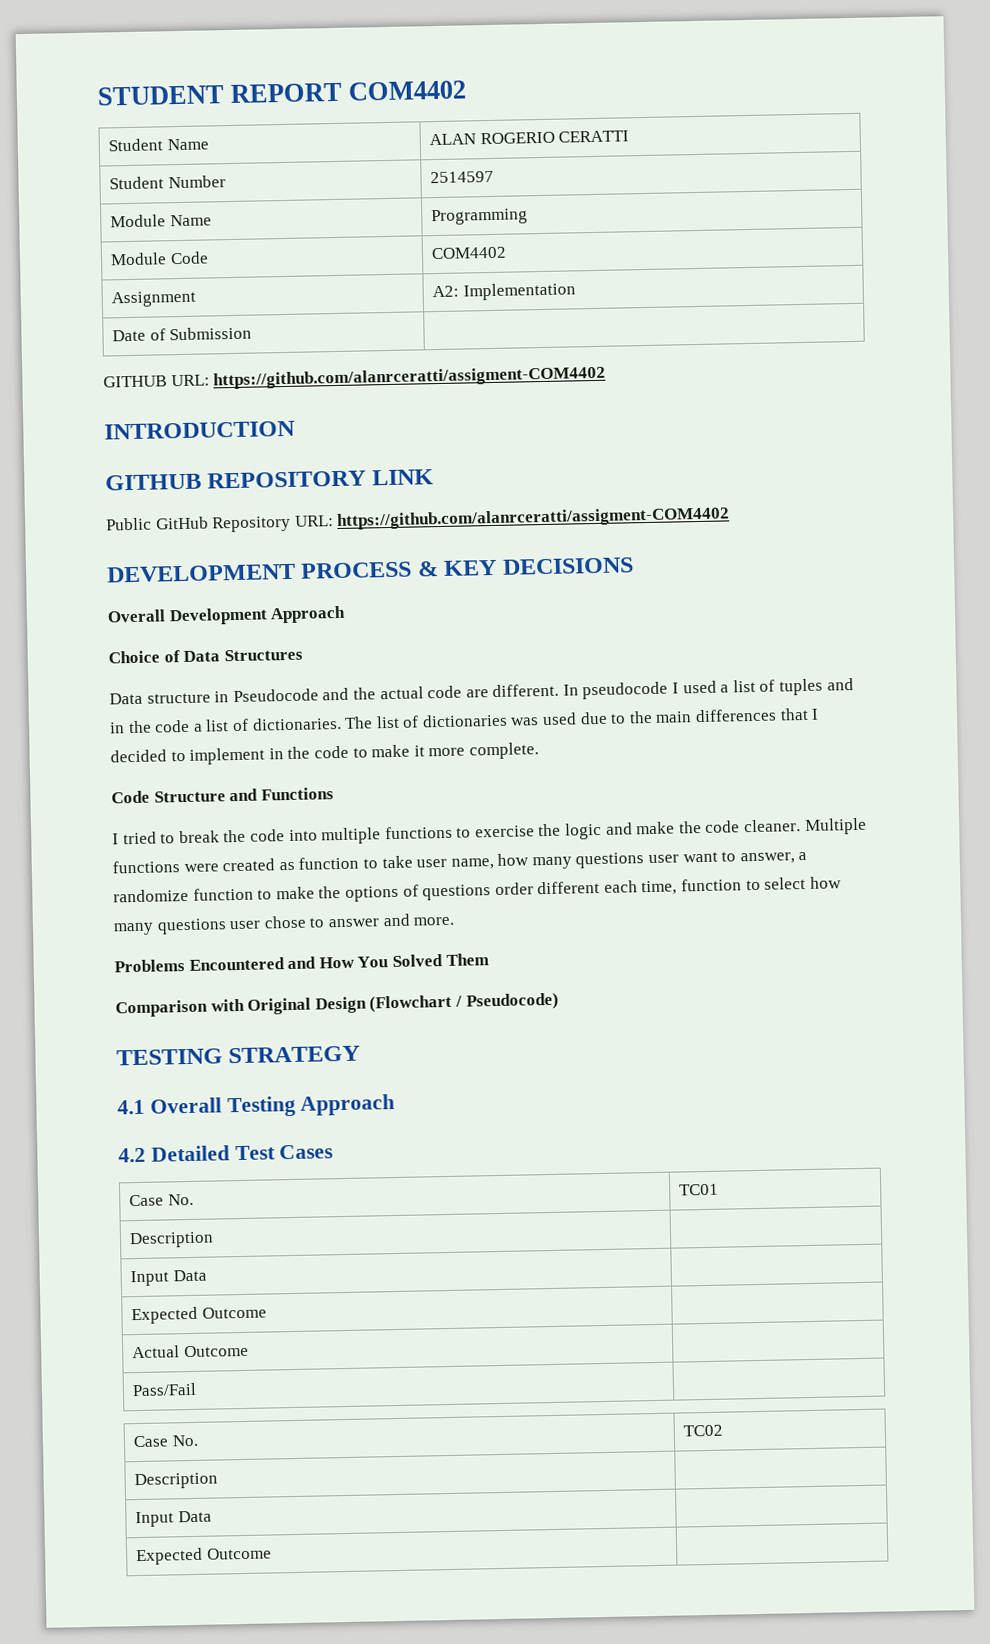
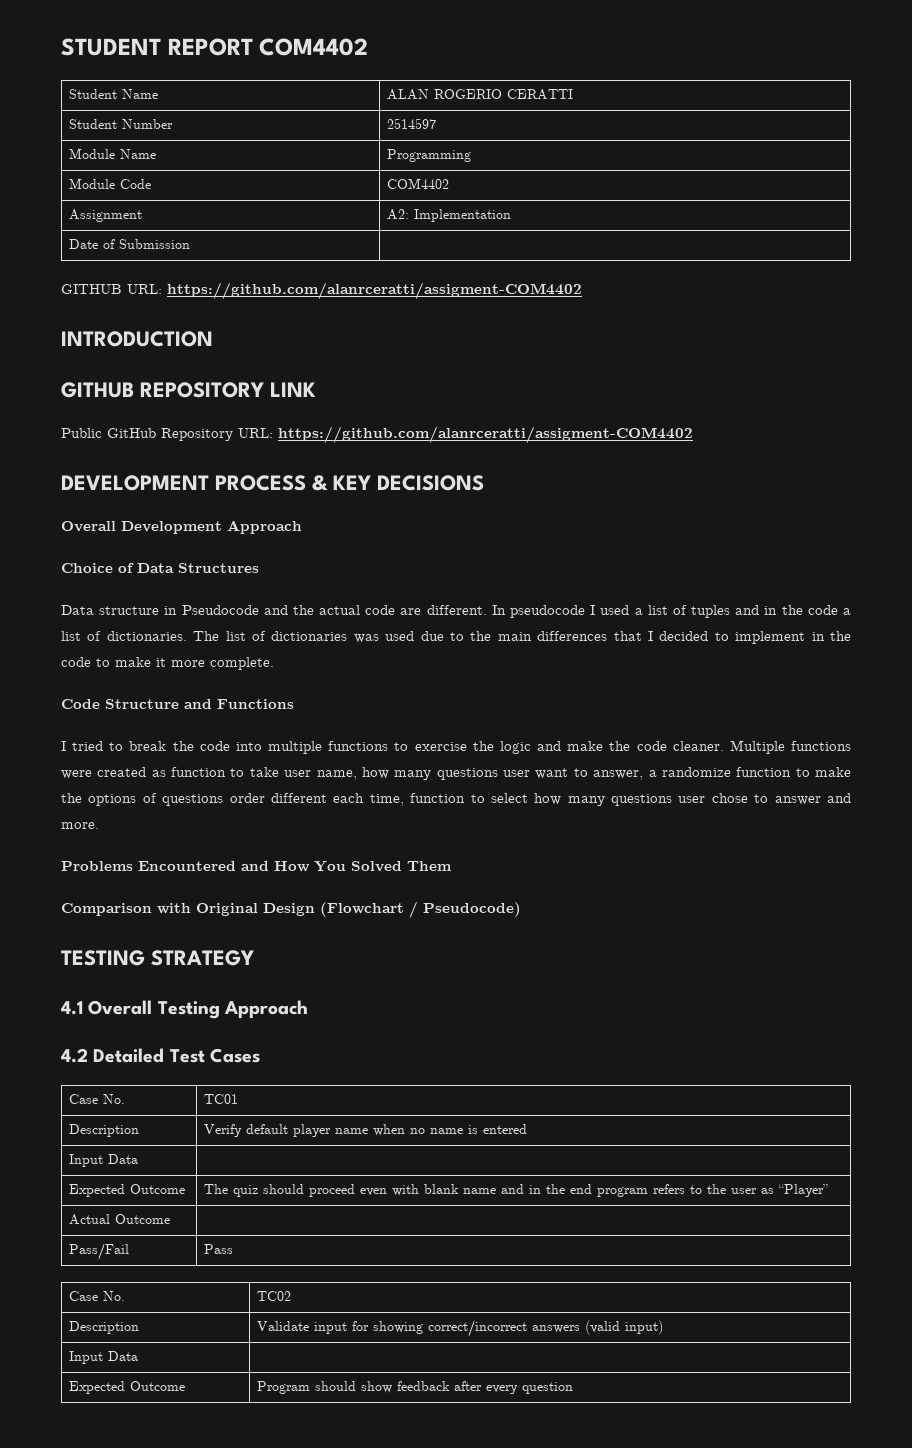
  Case No. | TC01
- Description |
+ Description | Verify default player name when no name is entered
  Input Data |
- Expected Outcome |
+ Expected Outcome | The quiz should proceed even with blank name and in the end program refers to the user as “Player”
- Pass/Fail |
+ Pass/Fail | Pass
  Case No. | TC02
- Description |
+ Description | Validate input for showing correct/incorrect answers (valid input)
  Input Data |
- Expected Outcome |
+ Expected Outcome | Program should show feedback after every question

